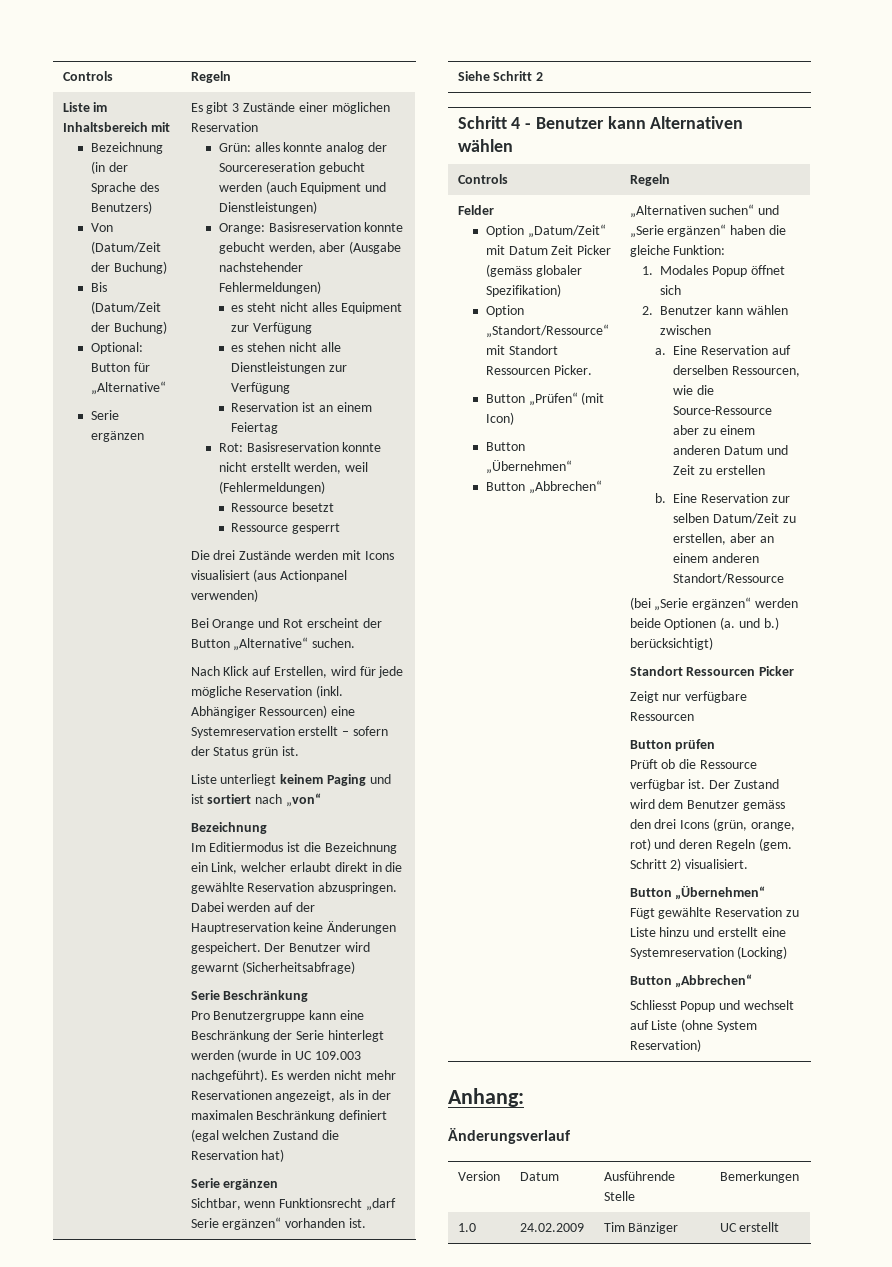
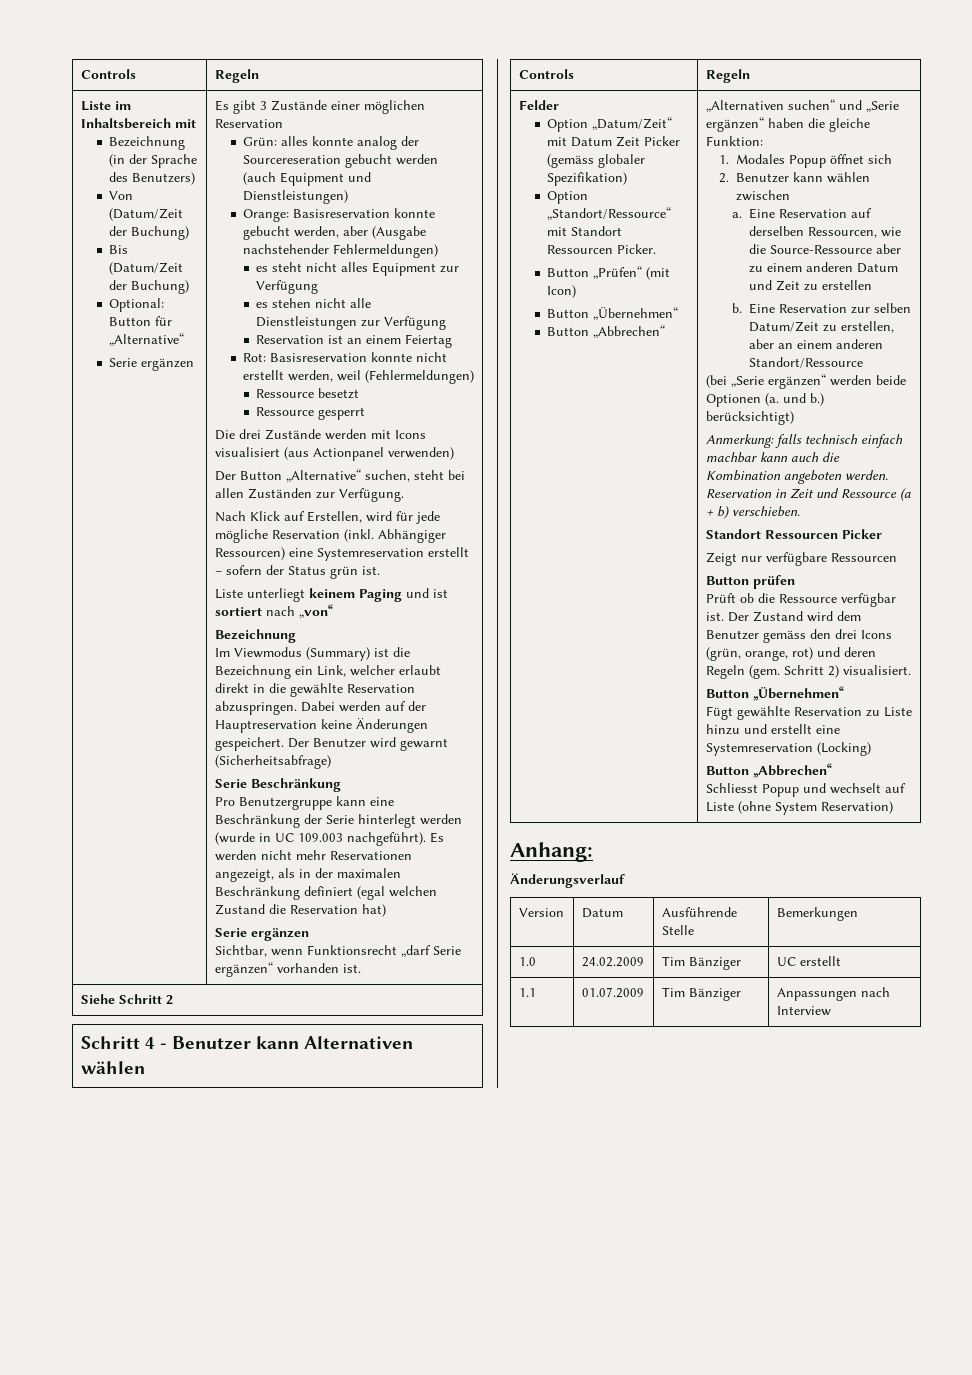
- Bei Orange und Rot erscheint der Button „Alternative“ suchen.
+ Der Button „Alternative“ suchen, steht bei allen Zuständen zur Verfügung.
- Im Editiermodus ist die Bezeichnung ein Link, welcher erlaubt direkt in die gewählte Reservation abzuspringen.
+ Im Viewmodus (Summary) ist die Bezeichnung ein Link, welcher erlaubt direkt in die gewählte Reservation abzuspringen.
+ Anmerkung: falls technisch einfach machbar kann auch die Kombination angeboten werden. Reservation in Zeit und Ressource (a + b) verschieben.
+ 1.1 | 01.07.2009 | Tim Bänziger | Anpassungen nach Interview

